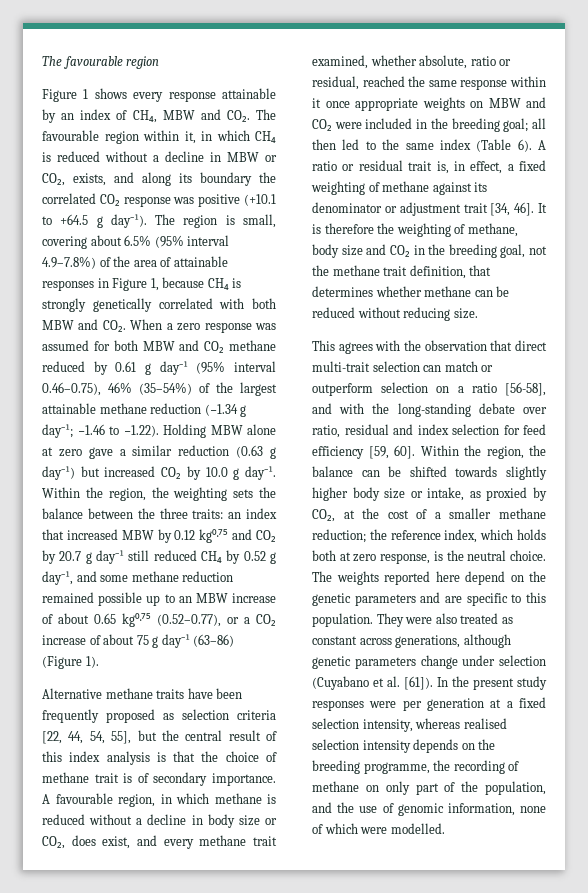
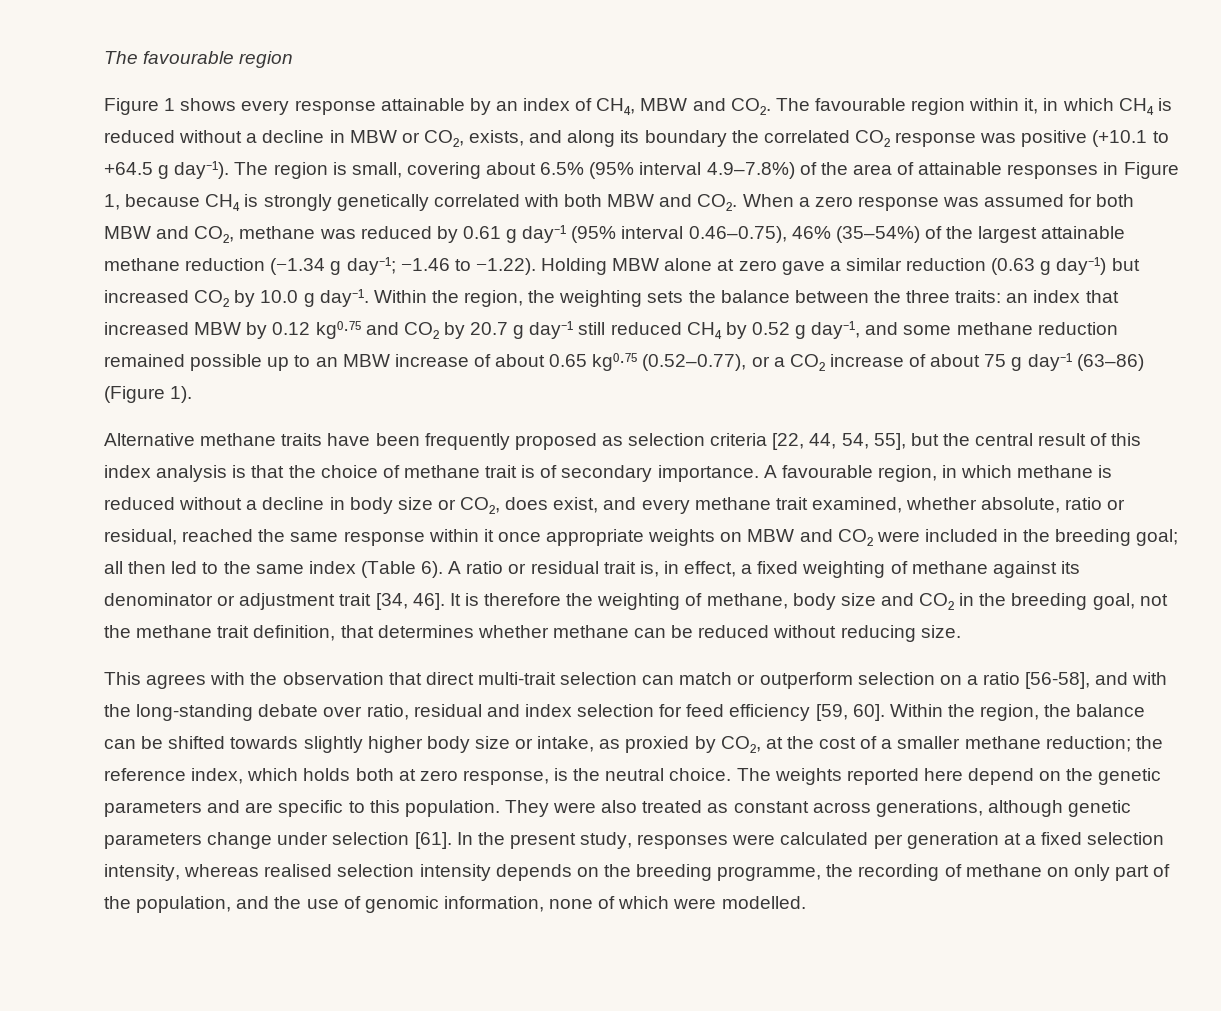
- The region is small, covering about 6.5% (95% interval 4.9–7.8%) of the area of attainable responses in Figure 1, because CH₄ is strongly genetically correlated with both MBW and CO₂. When a zero response was assumed for both MBW and CO₂ methane reduced by 0.61 g day⁻¹ (95% interval 0.46–0.75), 46% (35–54%) of the largest attainable methane reduction (−1.34 g day⁻¹;
+ The region is small, covering about 6.5% (95% interval 4.9–7.8%) of the area of attainable responses in Figure 1, because CH₄ is strongly genetically correlated with both MBW and CO₂. When a zero response was assumed for both MBW and CO₂, methane was reduced by 0.61 g day⁻¹ (95% interval 0.46–0.75), 46% (35–54%) of the largest attainable methane reduction (−1.34 g day⁻¹;
- They were also treated as constant across generations, although genetic parameters change under selection (Cuyabano et al. [61]).
+ They were also treated as constant across generations, although genetic parameters change under selection [61].
- In the present study responses were per generation at a fixed selection intensity, whereas realised selection intensity depends on the breeding programme, the recording of methane on only part of the population, and the use of genomic information, none of which were modelled.
+ In the present study, responses were calculated per generation at a fixed selection intensity, whereas realised selection intensity depends on the breeding programme, the recording of methane on only part of the population, and the use of genomic information, none of which were modelled.

